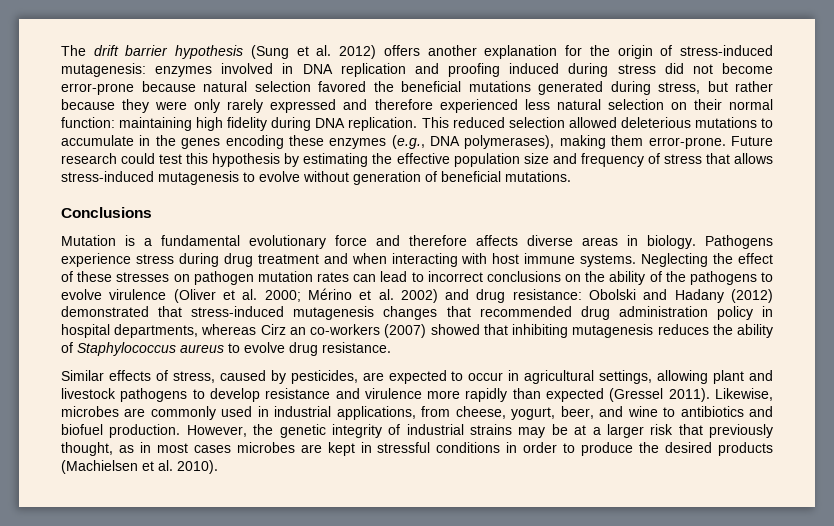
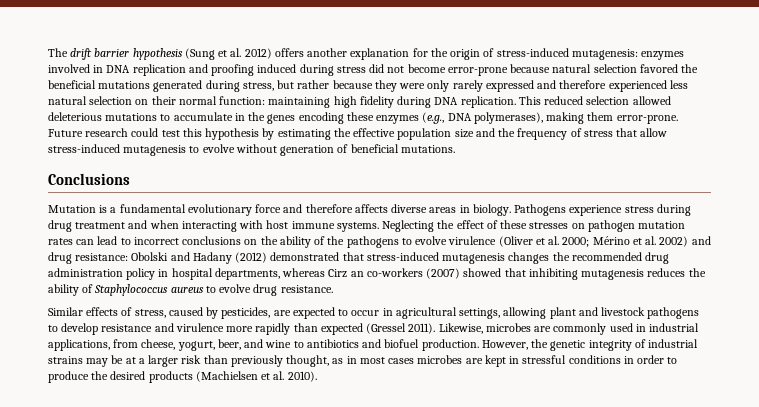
- Future research could test this hypothesis by estimating the effective population size and frequency of stress that allows stress-induced mutagenesis to evolve without generation of beneficial mutations.
+ Future research could test this hypothesis by estimating the effective population size and the frequency of stress that allow stress-induced mutagenesis to evolve without generation of beneficial mutations.
- Obolski and Hadany (2012) demonstrated that stress-induced mutagenesis changes that recommended drug administration policy in hospital departments, whereas Cirz an co-workers (2007) showed that inhibiting mutagenesis reduces the ability of Staphylococcus aureus to evolve drug resistance.
+ Obolski and Hadany (2012) demonstrated that stress-induced mutagenesis changes the recommended drug administration policy in hospital departments, whereas Cirz an co-workers (2007) showed that inhibiting mutagenesis reduces the ability of Staphylococcus aureus to evolve drug resistance.
- However, the genetic integrity of industrial strains may be at a larger risk that previously thought, as in most cases microbes are kept in stressful conditions in order to produce the desired products (Machielsen et al. 2010).
+ However, the genetic integrity of industrial strains may be at a larger risk than previously thought, as in most cases microbes are kept in stressful conditions in order to produce the desired products (Machielsen et al. 2010).

